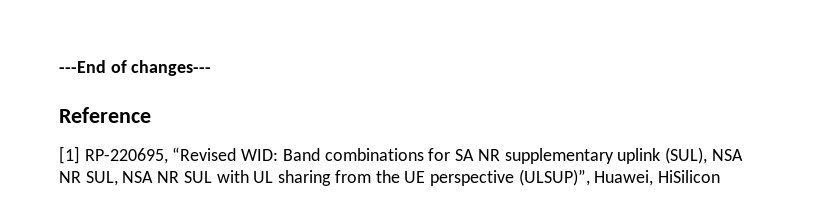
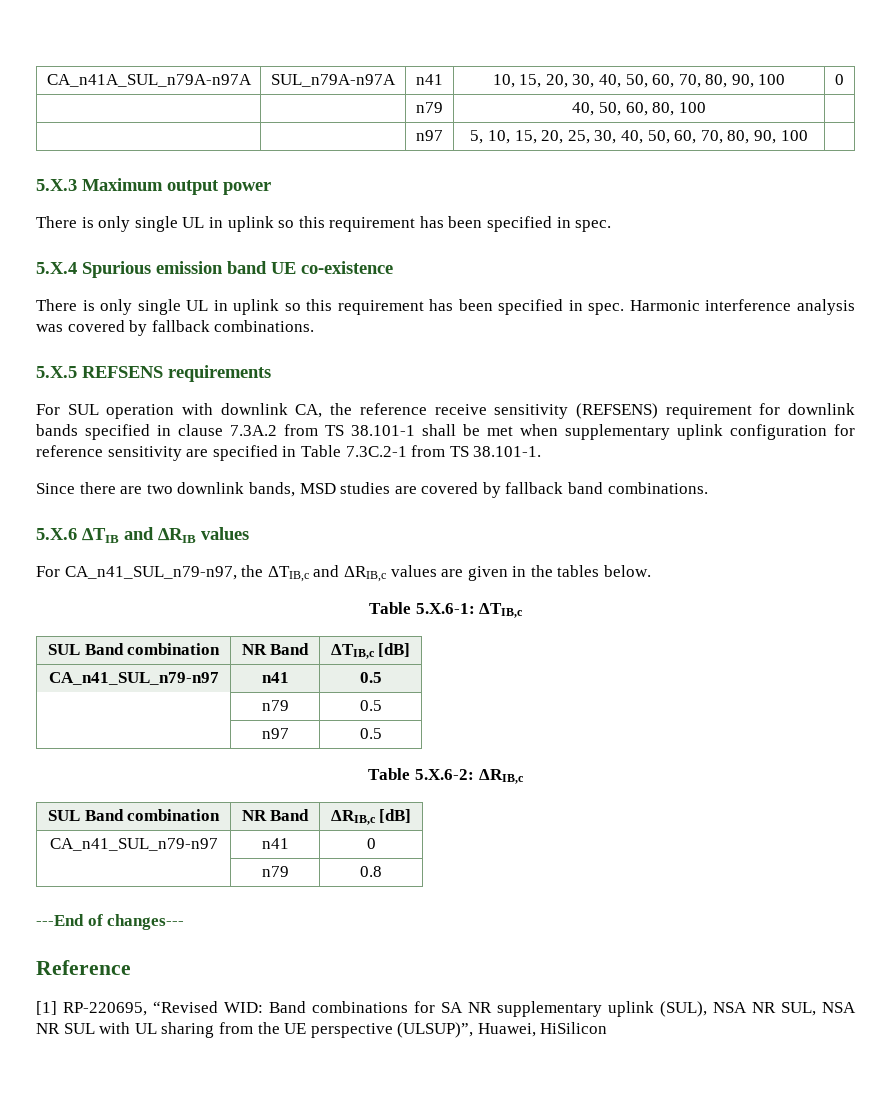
+ CA_n41A_SUL_n79A-n97A | SUL_n79A-n97A | n41 | 10, 15, 20, 30, 40, 50, 60, 70, 80, 90, 100 | 0
+ | | n79 | 40, 50, 60, 80, 100 |
+ | | n97 | 5, 10, 15, 20, 25, 30, 40, 50, 60, 70, 80, 90, 100 |
+ 5.X.3 Maximum output power
+ There is only single UL in uplink so this requirement has been specified in spec.
+ 5.X.4 Spurious emission band UE co-existence
+ There is only single UL in uplink so this requirement has been specified in spec. Harmonic interference analysis was covered by fallback combinations.
+ 5.X.5 REFSENS requirements
+ For SUL operation with downlink CA, the reference receive sensitivity (REFSENS) requirement for downlink bands specified in clause 7.3A.2 from TS 38.101-1 shall be met when supplementary uplink configuration for reference sensitivity are specified in Table 7.3C.2-1 from TS 38.101-1.
+ Since there are two downlink bands, MSD studies are covered by fallback band combinations.
+ 5.X.6 ∆TIB and ∆RIB values
+ For CA_n41_SUL_n79-n97, the ΔTIB,c and ΔRIB,c values are given in the tables below.
+ Table 5.X.6-1: ΔTIB,c
+ SUL Band combination | NR Band | ΔTIB,c [dB]
+ CA_n41_SUL_n79-n97 | n41 | 0.5
+ | n79 | 0.5
+ | n97 | 0.5
+ Table 5.X.6-2: ΔRIB,c
+ SUL Band combination | NR Band | ΔRIB,c [dB]
+ CA_n41_SUL_n79-n97 | n41 | 0
+ | n79 | 0.8

